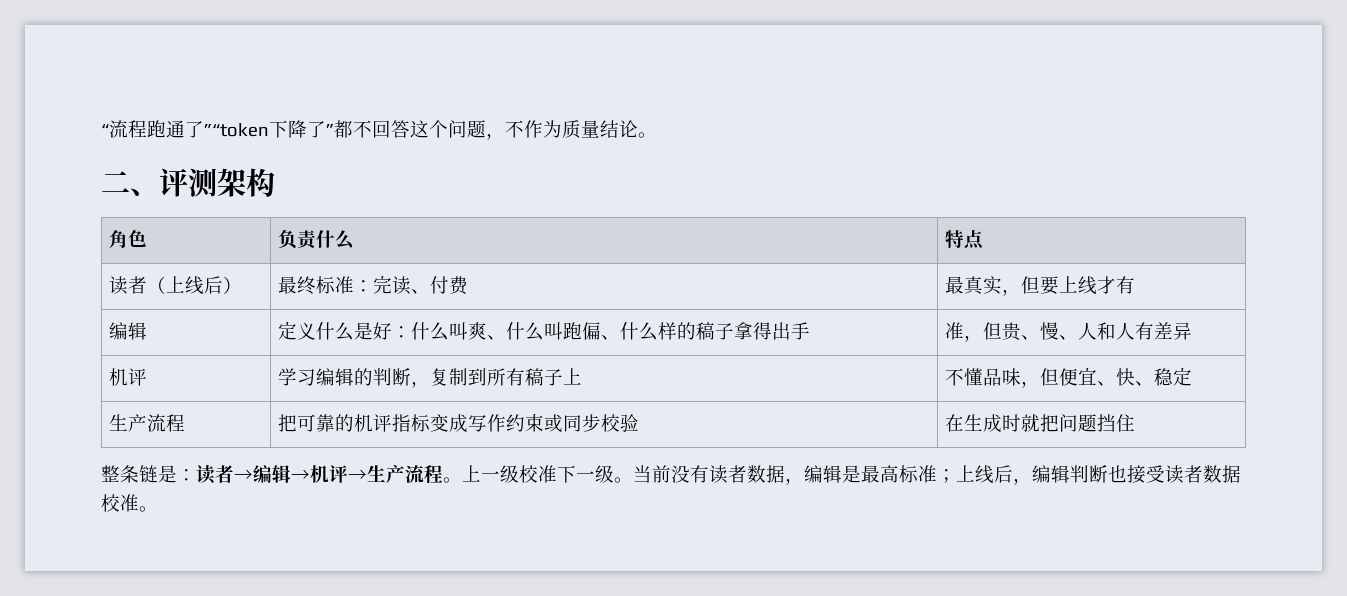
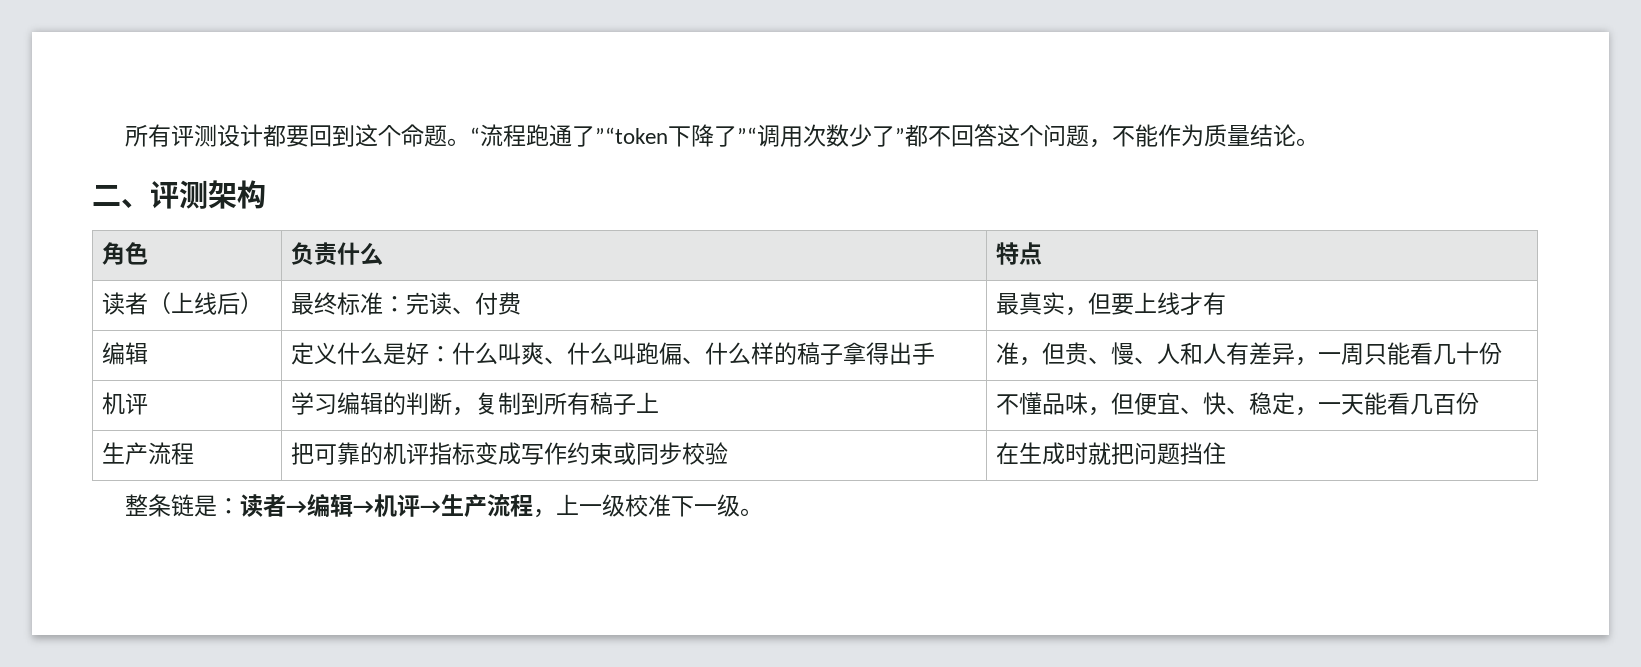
+ 所有评测设计都要回到这个命题。
- “流程跑通了”“token下降了”都不回答这个问题，不作为质量结论。
+ “流程跑通了”“token下降了”“调用次数少了”都不回答这个问题，不能作为质量结论。
- 编辑 | 定义什么是好：什么叫爽、什么叫跑偏、什么样的稿子拿得出手 | 准，但贵、慢、人和人有差异
+ 编辑 | 定义什么是好：什么叫爽、什么叫跑偏、什么样的稿子拿得出手 | 准，但贵、慢、人和人有差异，一周只能看几十份
- 机评 | 学习编辑的判断，复制到所有稿子上 | 不懂品味，但便宜、快、稳定
+ 机评 | 学习编辑的判断，复制到所有稿子上 | 不懂品味，但便宜、快、稳定，一天能看几百份
- 整条链是：读者→编辑→机评→生产流程。上一级校准下一级。当前没有读者数据，编辑是最高标准；上线后，编辑判断也接受读者数据校准。
+ 整条链是：读者→编辑→机评→生产流程，上一级校准下一级。

